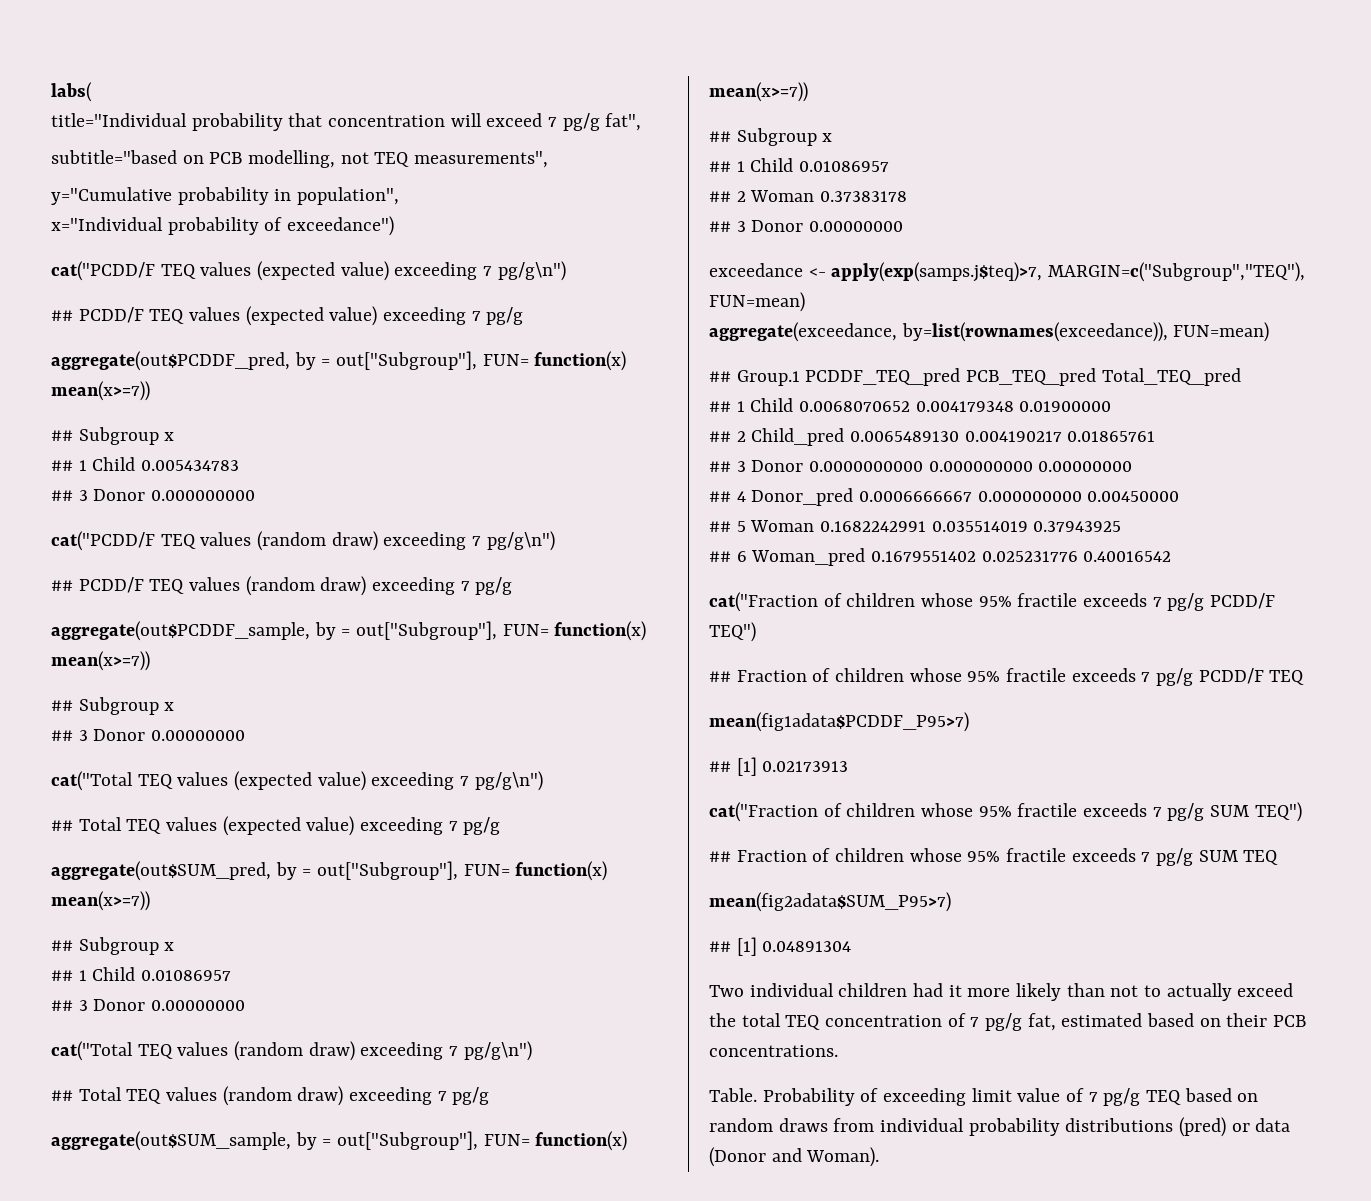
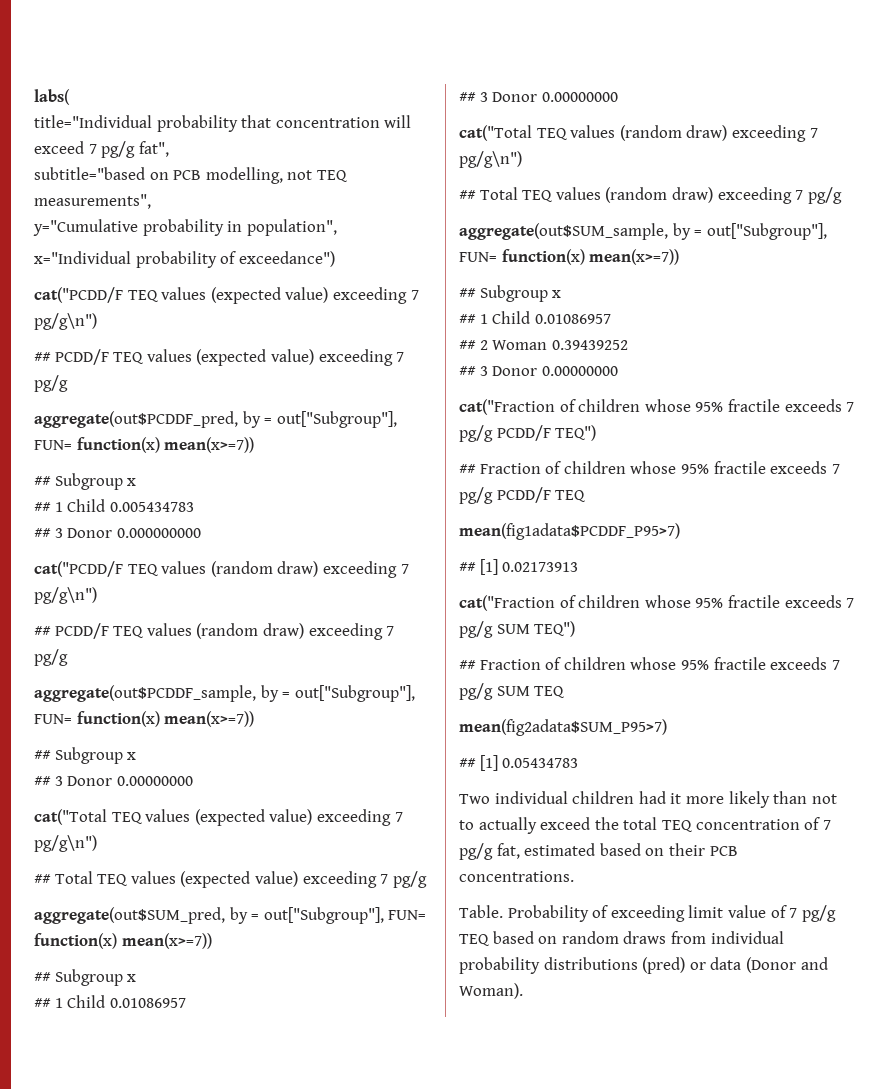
- ## 2 Woman 0.37383178
+ ## 2 Woman 0.39439252
  ## 3 Donor 0.00000000
- exceedance <- apply(exp(samps.j$teq)>7, MARGIN=c("Subgroup","TEQ"), FUN=mean)
- aggregate(exceedance, by=list(rownames(exceedance)), FUN=mean)
- ## Group.1 PCDDF_TEQ_pred PCB_TEQ_pred Total_TEQ_pred
- ## 1 Child 0.0068070652 0.004179348 0.01900000
- ## 2 Child_pred 0.0065489130 0.004190217 0.01865761
- ## 3 Donor 0.0000000000 0.000000000 0.00000000
- ## 4 Donor_pred 0.0006666667 0.000000000 0.00450000
- ## 5 Woman 0.1682242991 0.035514019 0.37943925
- ## 6 Woman_pred 0.1679551402 0.025231776 0.40016542
- ## [1] 0.04891304
+ ## [1] 0.05434783

